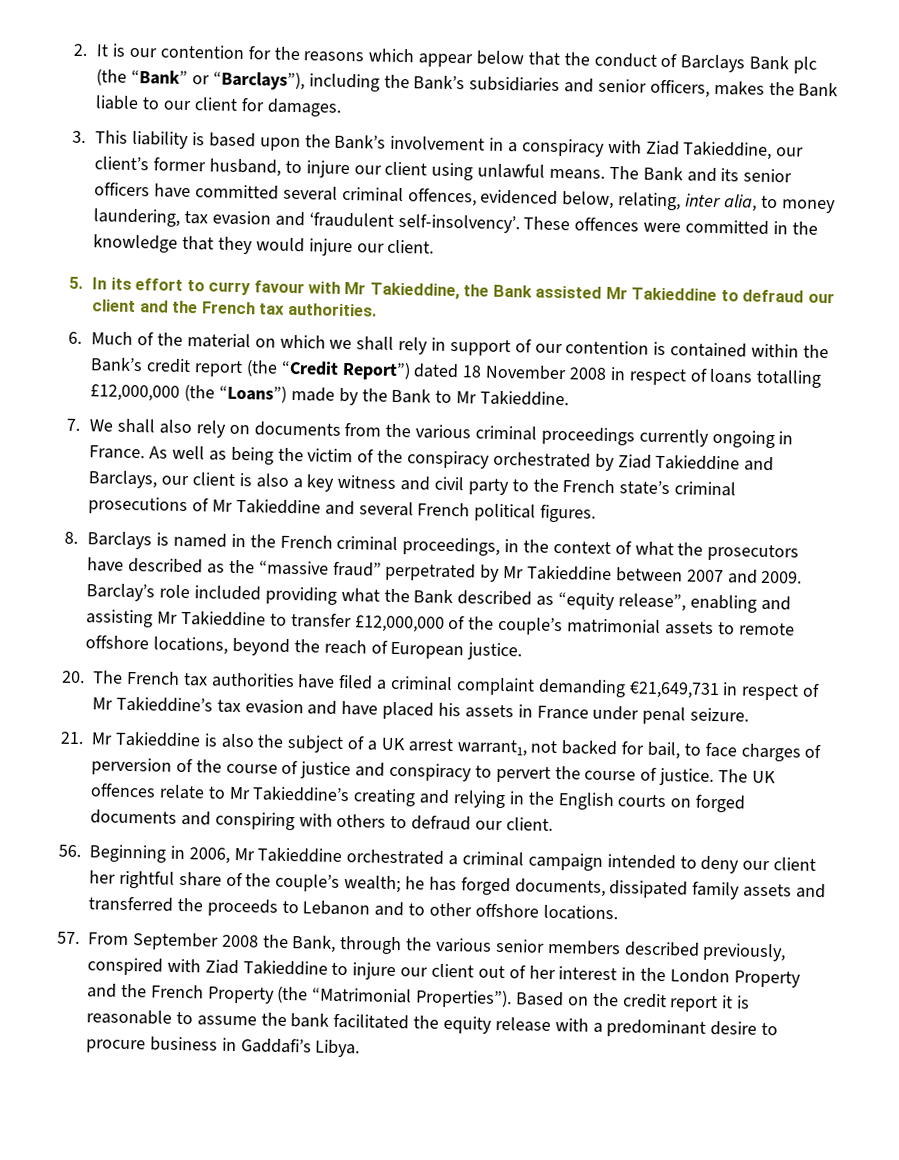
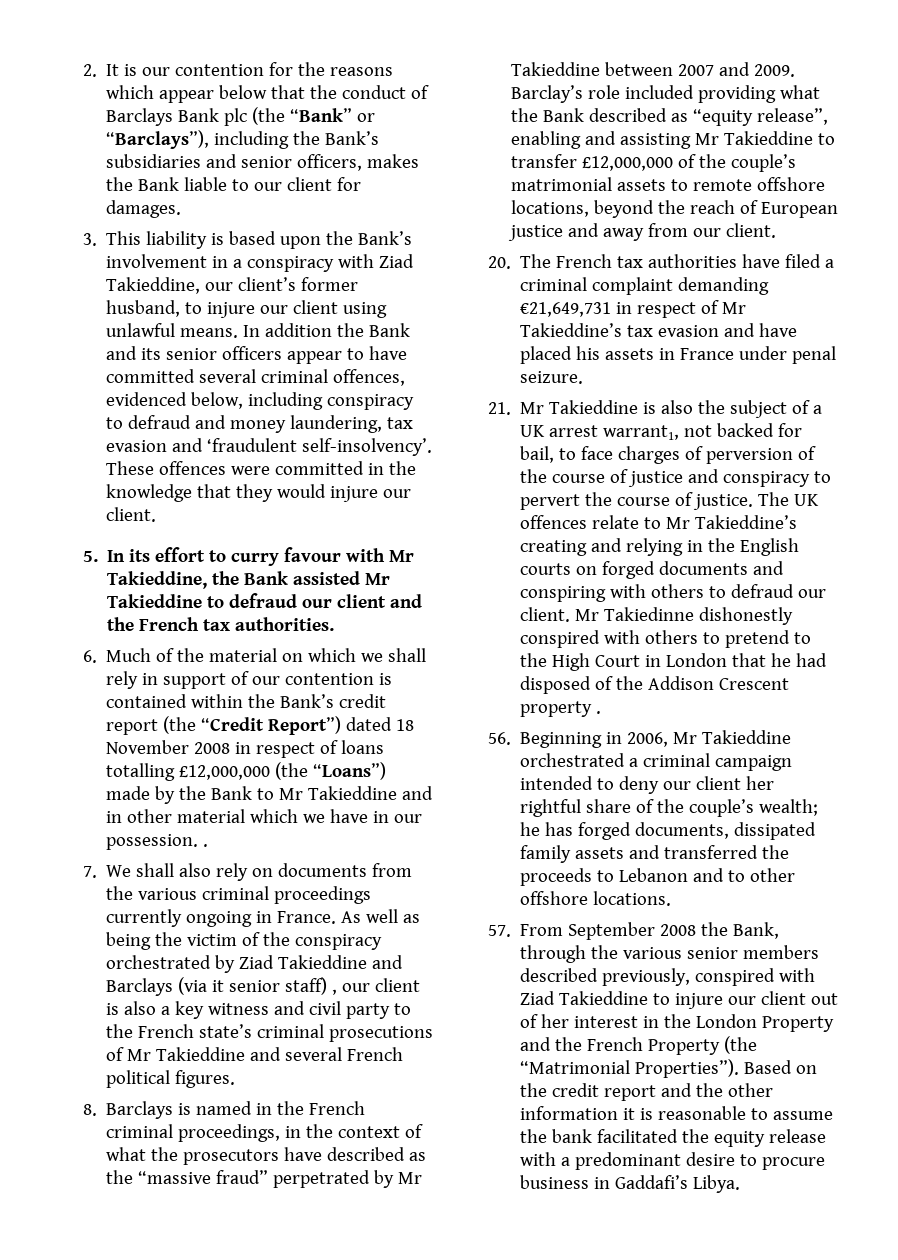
- The Bank and its senior officers have committed several criminal offences, evidenced below, relating, inter alia, to money laundering, tax evasion and ‘fraudulent self-insolvency’.
+ In addition the Bank and its senior officers appear to have committed several criminal offences, evidenced below, including conspiracy to defraud and money laundering, tax evasion and ‘fraudulent self-insolvency’.
- 6. Much of the material on which we shall rely in support of our contention is contained within the Bank’s credit report (the “Credit Report”) dated 18 November 2008 in respect of loans totalling £12,000,000 (the “Loans”) made by the Bank to Mr Takieddine.
+ 6. Much of the material on which we shall rely in support of our contention is contained within the Bank’s credit report (the “Credit Report”) dated 18 November 2008 in respect of loans totalling £12,000,000 (the “Loans”) made by the Bank to Mr Takieddine and in other material which we have in our possession. .
- As well as being the victim of the conspiracy orchestrated by Ziad Takieddine and Barclays, our client is also a key witness and civil party to the French state’s criminal prosecutions of Mr Takieddine and several French political figures.
+ As well as being the victim of the conspiracy orchestrated by Ziad Takieddine and Barclays (via it senior staff) , our client is also a key witness and civil party to the French state’s criminal prosecutions of Mr Takieddine and several French political figures.
- Barclay’s role included providing what the Bank described as “equity release”, enabling and assisting Mr Takieddine to transfer £12,000,000 of the couple’s matrimonial assets to remote offshore locations, beyond the reach of European justice.
+ Barclay’s role included providing what the Bank described as “equity release”, enabling and assisting Mr Takieddine to transfer £12,000,000 of the couple’s matrimonial assets to remote offshore locations, beyond the reach of European justice and away from our client.
+ Mr Takiedinne dishonestly conspired with others to pretend to the High Court in London that he had disposed of the Addison Crescent property .
- Based on the credit report it is reasonable to assume the bank facilitated the equity release with a predominant desire to procure business in Gaddafi’s Libya.
+ Based on the credit report and the other information it is reasonable to assume the bank facilitated the equity release with a predominant desire to procure business in Gaddafi’s Libya.

